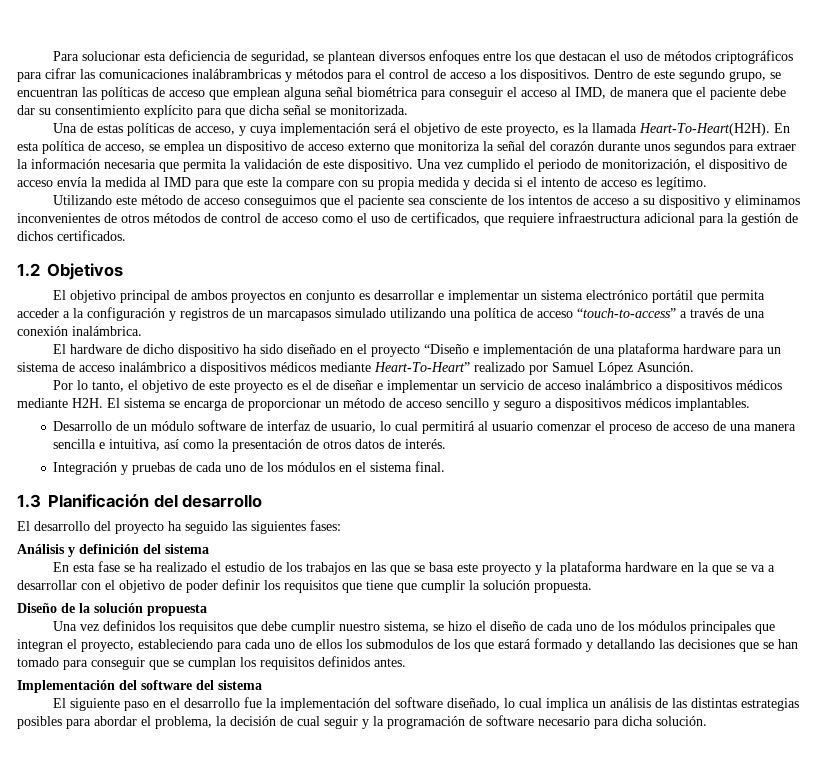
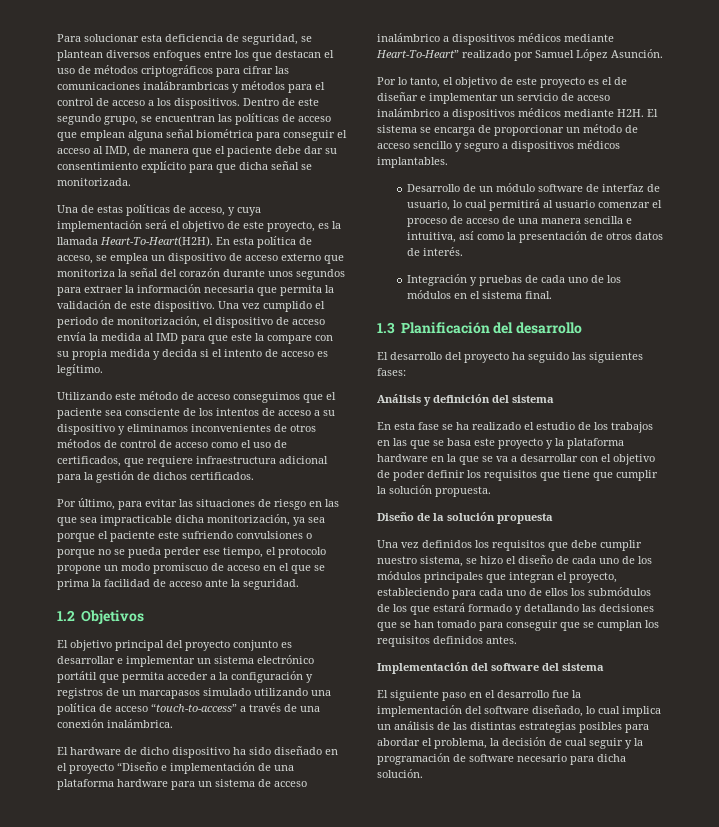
+ Por último, para evitar las situaciones de riesgo en las que sea impracticable dicha monitorización, ya sea porque el paciente este sufriendo convulsiones o porque no se pueda perder ese tiempo, el protocolo propone un modo promiscuo de acceso en el que se prima la facilidad de acceso ante la seguridad.
- El objetivo principal de ambos proyectos en conjunto es desarrollar e implementar un sistema electrónico portátil que permita acceder a la configuración y registros de un marcapasos simulado utilizando una política de acceso “touch-to-access” a través de una conexión inalámbrica.
+ El objetivo principal del proyecto conjunto es desarrollar e implementar un sistema electrónico portátil que permita acceder a la configuración y registros de un marcapasos simulado utilizando una política de acceso “touch-to-access” a través de una conexión inalámbrica.
- Una vez definidos los requisitos que debe cumplir nuestro sistema, se hizo el diseño de cada uno de los módulos principales que integran el proyecto, estableciendo para cada uno de ellos los submodulos de los que estará formado y detallando las decisiones que se han tomado para conseguir que se cumplan los requisitos definidos antes.
+ Una vez definidos los requisitos que debe cumplir nuestro sistema, se hizo el diseño de cada uno de los módulos principales que integran el proyecto, estableciendo para cada uno de ellos los submódulos de los que estará formado y detallando las decisiones que se han tomado para conseguir que se cumplan los requisitos definidos antes.

